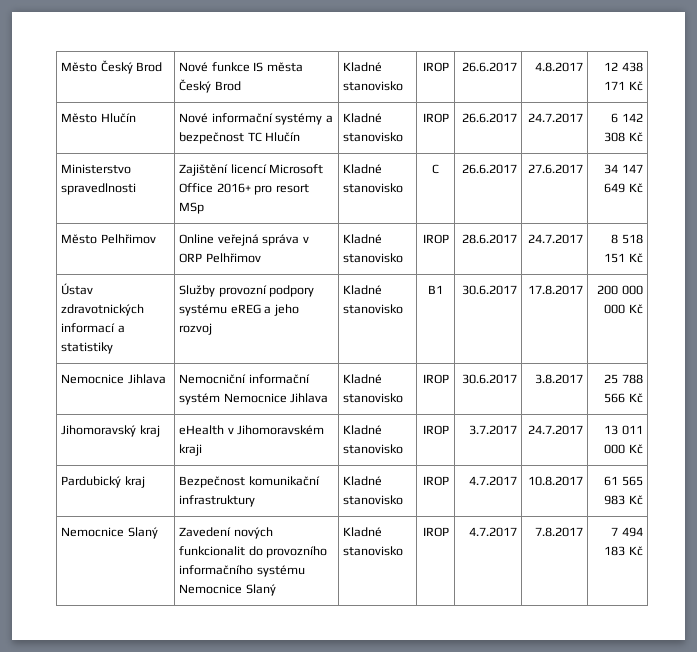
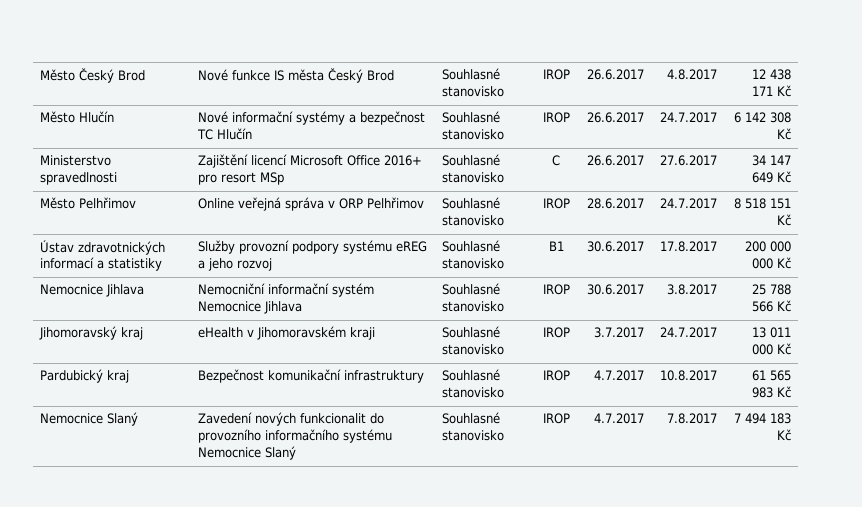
- Město Český Brod | Nové funkce IS města Český Brod | Kladné stanovisko | IROP | 26.6.2017 | 4.8.2017 | 12 438 171 Kč
+ Město Český Brod | Nové funkce IS města Český Brod | Souhlasné stanovisko | IROP | 26.6.2017 | 4.8.2017 | 12 438 171 Kč
- Město Hlučín | Nové informační systémy a bezpečnost TC Hlučín | Kladné stanovisko | IROP | 26.6.2017 | 24.7.2017 | 6 142 308 Kč
+ Město Hlučín | Nové informační systémy a bezpečnost TC Hlučín | Souhlasné stanovisko | IROP | 26.6.2017 | 24.7.2017 | 6 142 308 Kč
- Ministerstvo spravedlnosti | Zajištění licencí Microsoft Office 2016+ pro resort MSp | Kladné stanovisko | C | 26.6.2017 | 27.6.2017 | 34 147 649 Kč
+ Ministerstvo spravedlnosti | Zajištění licencí Microsoft Office 2016+ pro resort MSp | Souhlasné stanovisko | C | 26.6.2017 | 27.6.2017 | 34 147 649 Kč
- Město Pelhřimov | Online veřejná správa v ORP Pelhřimov | Kladné stanovisko | IROP | 28.6.2017 | 24.7.2017 | 8 518 151 Kč
+ Město Pelhřimov | Online veřejná správa v ORP Pelhřimov | Souhlasné stanovisko | IROP | 28.6.2017 | 24.7.2017 | 8 518 151 Kč
- Ústav zdravotnických informací a statistiky | Služby provozní podpory systému eREG a jeho rozvoj | Kladné stanovisko | B1 | 30.6.2017 | 17.8.2017 | 200 000 000 Kč
+ Ústav zdravotnických informací a statistiky | Služby provozní podpory systému eREG a jeho rozvoj | Souhlasné stanovisko | B1 | 30.6.2017 | 17.8.2017 | 200 000 000 Kč
- Nemocnice Jihlava | Nemocniční informační systém Nemocnice Jihlava | Kladné stanovisko | IROP | 30.6.2017 | 3.8.2017 | 25 788 566 Kč
+ Nemocnice Jihlava | Nemocniční informační systém Nemocnice Jihlava | Souhlasné stanovisko | IROP | 30.6.2017 | 3.8.2017 | 25 788 566 Kč
- Jihomoravský kraj | eHealth v Jihomoravském kraji | Kladné stanovisko | IROP | 3.7.2017 | 24.7.2017 | 13 011 000 Kč
+ Jihomoravský kraj | eHealth v Jihomoravském kraji | Souhlasné stanovisko | IROP | 3.7.2017 | 24.7.2017 | 13 011 000 Kč
- Pardubický kraj | Bezpečnost komunikační infrastruktury | Kladné stanovisko | IROP | 4.7.2017 | 10.8.2017 | 61 565 983 Kč
+ Pardubický kraj | Bezpečnost komunikační infrastruktury | Souhlasné stanovisko | IROP | 4.7.2017 | 10.8.2017 | 61 565 983 Kč
- Nemocnice Slaný | Zavedení nových funkcionalit do provozního informačního systému Nemocnice Slaný | Kladné stanovisko | IROP | 4.7.2017 | 7.8.2017 | 7 494 183 Kč
+ Nemocnice Slaný | Zavedení nových funkcionalit do provozního informačního systému Nemocnice Slaný | Souhlasné stanovisko | IROP | 4.7.2017 | 7.8.2017 | 7 494 183 Kč

